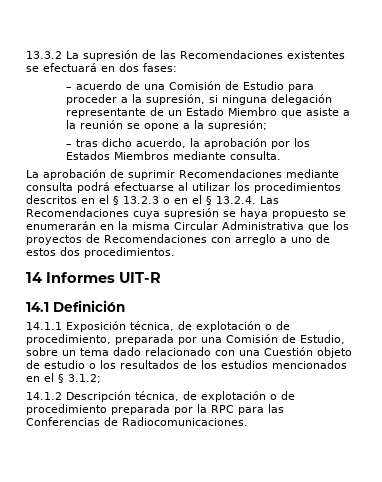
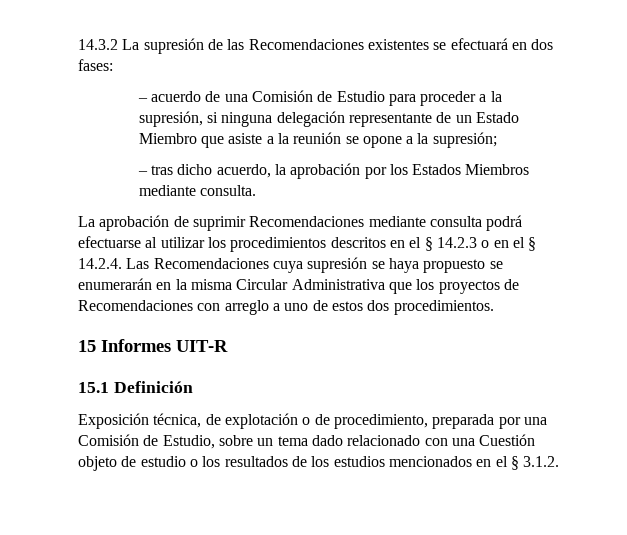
- 13.3.2 La supresión de las Recomendaciones existentes se efectuará en dos fases:
+ 14.3.2 La supresión de las Recomendaciones existentes se efectuará en dos fases:
- La aprobación de suprimir Recomendaciones mediante consulta podrá efectuarse al utilizar los procedimientos descritos en el § 13.2.3 o en el § 13.2.4. Las Recomendaciones cuya supresión se haya propuesto se enumerarán en la misma Circular Administrativa que los proyectos de Recomendaciones con arreglo a uno de estos dos procedimientos.
+ La aprobación de suprimir Recomendaciones mediante consulta podrá efectuarse al utilizar los procedimientos descritos en el § 14.2.3 o en el § 14.2.4. Las Recomendaciones cuya supresión se haya propuesto se enumerarán en la misma Circular Administrativa que los proyectos de Recomendaciones con arreglo a uno de estos dos procedimientos.
- 14 Informes UIT-R
+ 15 Informes UIT-R
- 14.1 Definición
+ 15.1 Definición
- 14.1.1 Exposición técnica, de explotación o de procedimiento, preparada por una Comisión de Estudio, sobre un tema dado relacionado con una Cuestión objeto de estudio o los resultados de los estudios mencionados en el § 3.1.2;
- 14.1.2 Descripción técnica, de explotación o de procedimiento preparada por la RPC para las Conferencias de Radiocomunicaciones.
+ Exposición técnica, de explotación o de procedimiento, preparada por una Comisión de Estudio, sobre un tema dado relacionado con una Cuestión objeto de estudio o los resultados de los estudios mencionados en el § 3.1.2.

